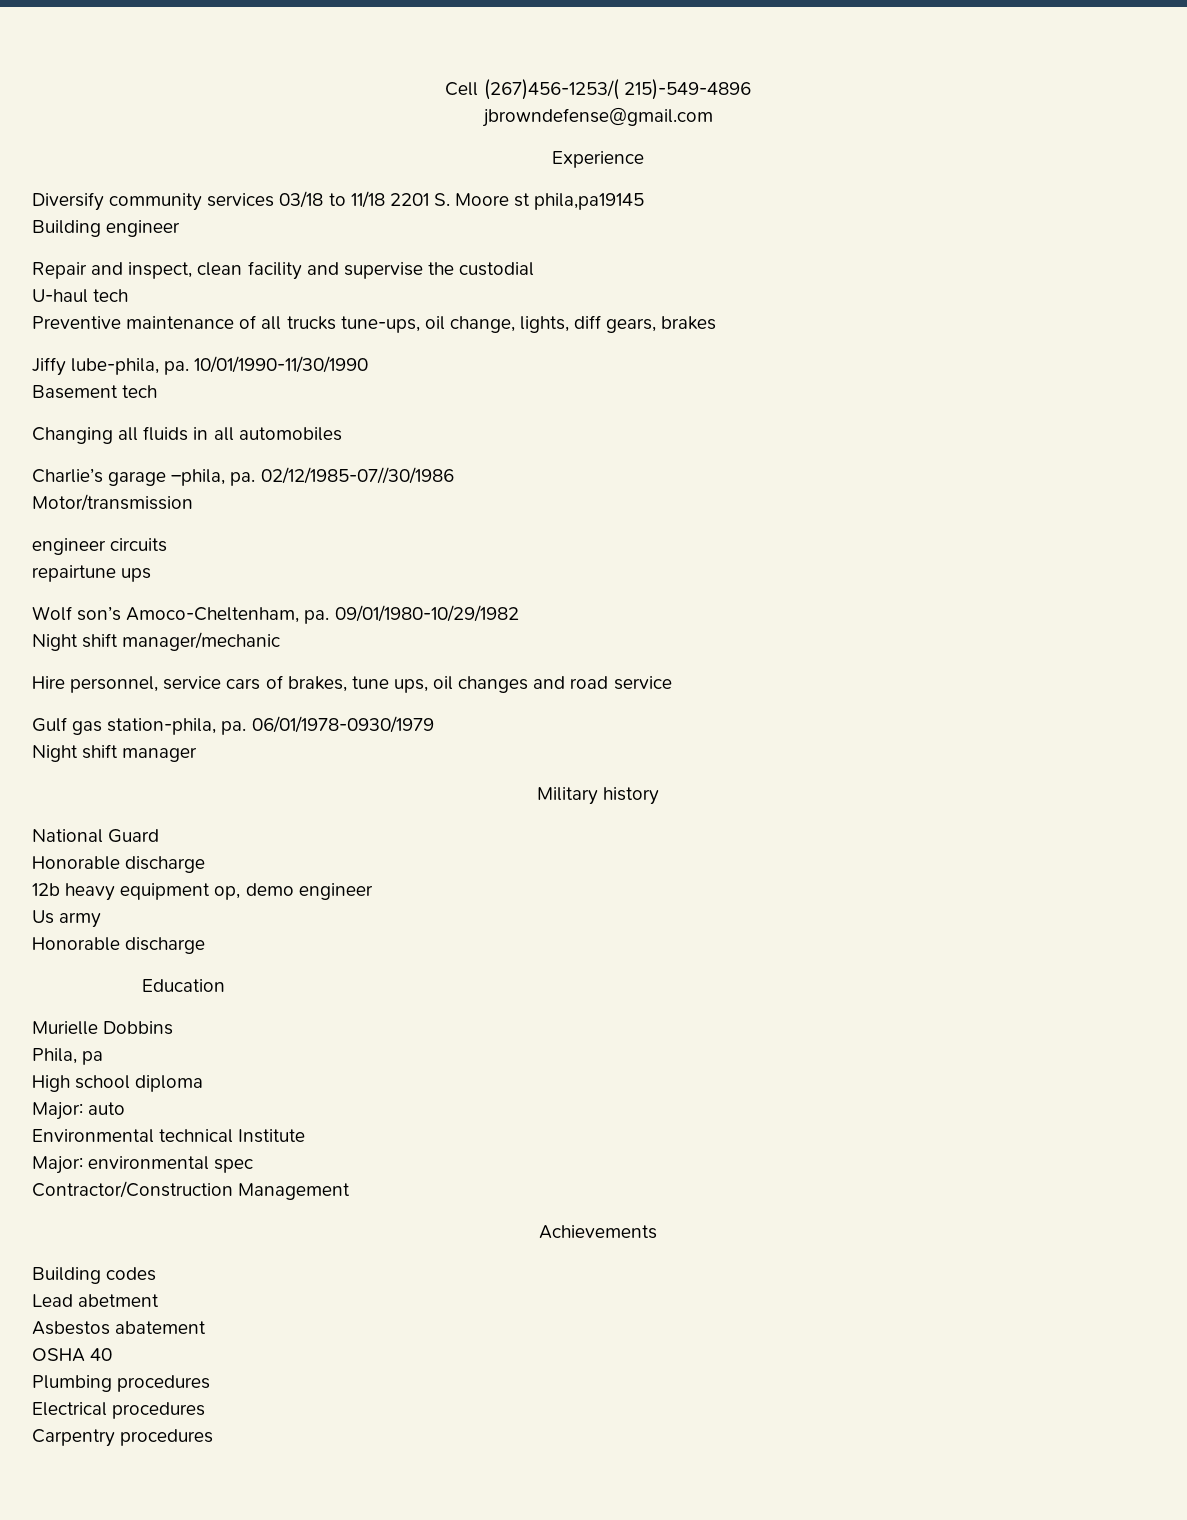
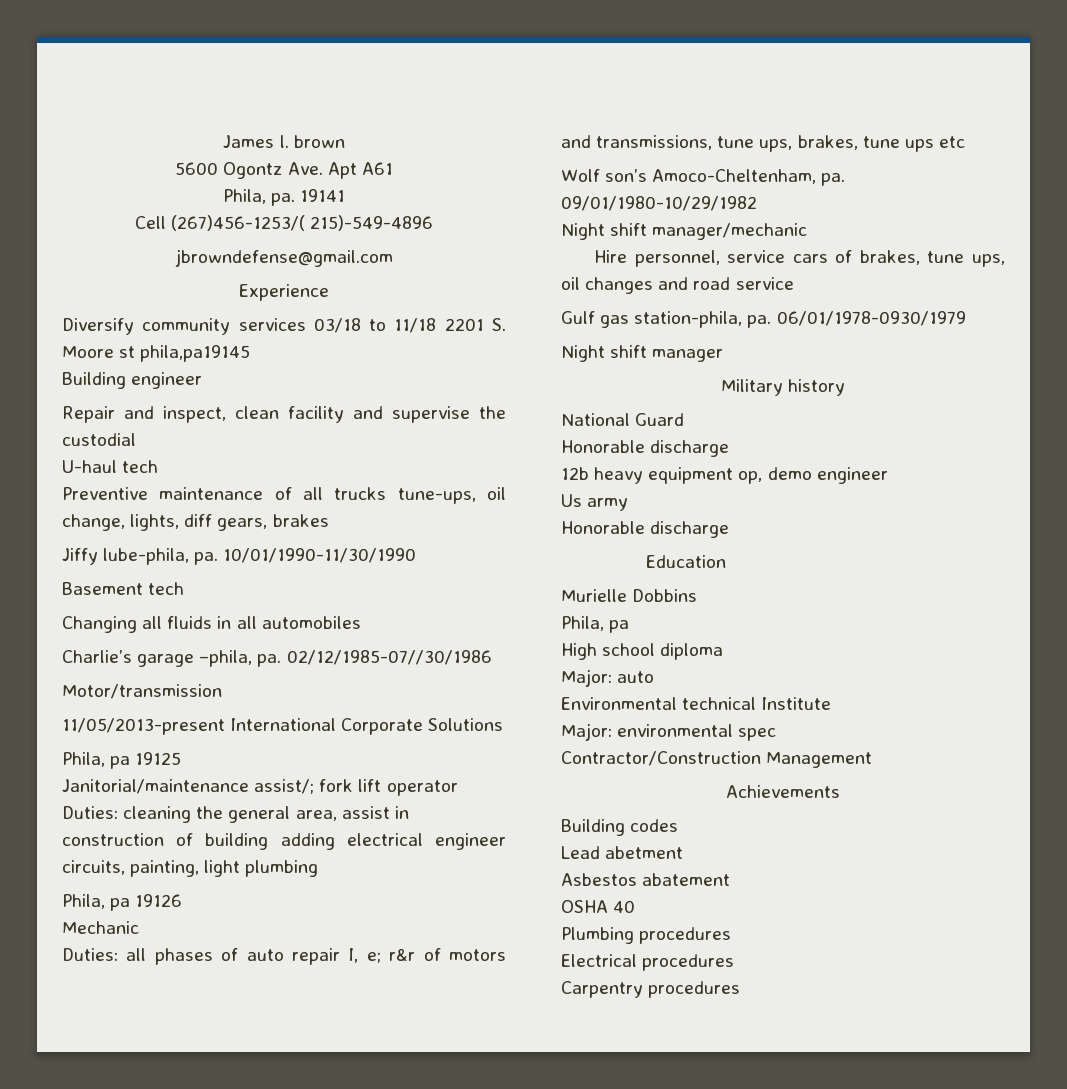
+ James l. brown
+ 5600 Ogontz Ave. Apt A61
+ Phila, pa. 19141
- engineer circuits
- repairtune ups
+ 11/05/2013-present International Corporate Solutions
+ Phila, pa 19125
+ Janitorial/maintenance assist/; fork lift operator Duties: cleaning the general area, assist in construction of building adding electrical engineer circuits, painting, light plumbing
+ Phila, pa 19126
+ Mechanic
+ Duties: all phases of auto repair I, e; r&r of motors and transmissions, tune ups, brakes, tune ups etc

